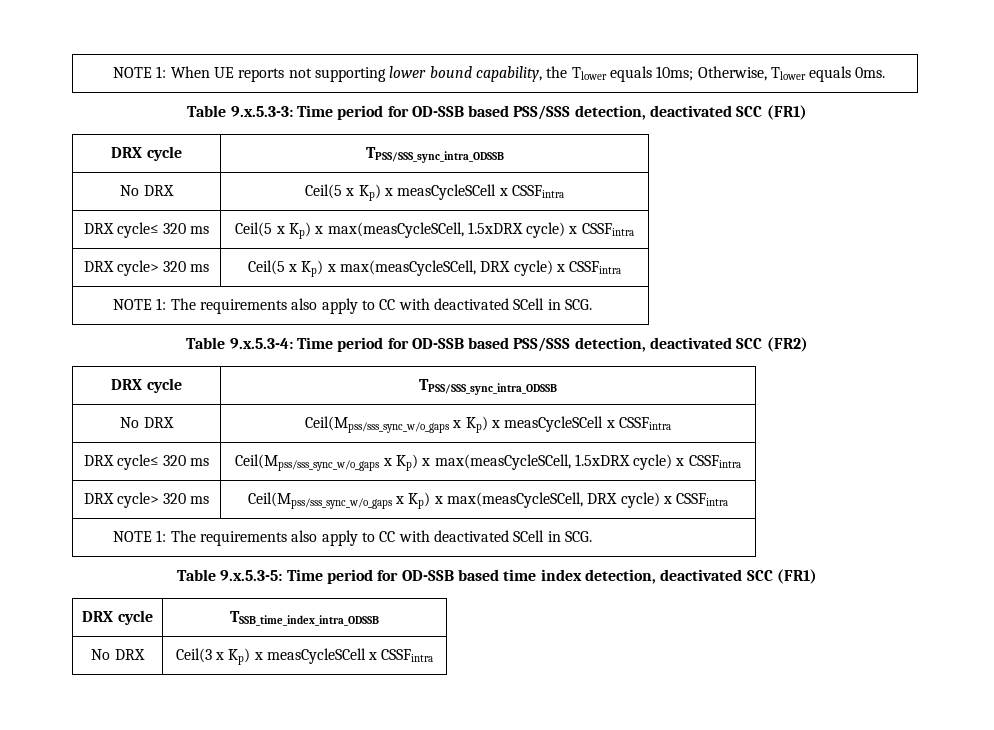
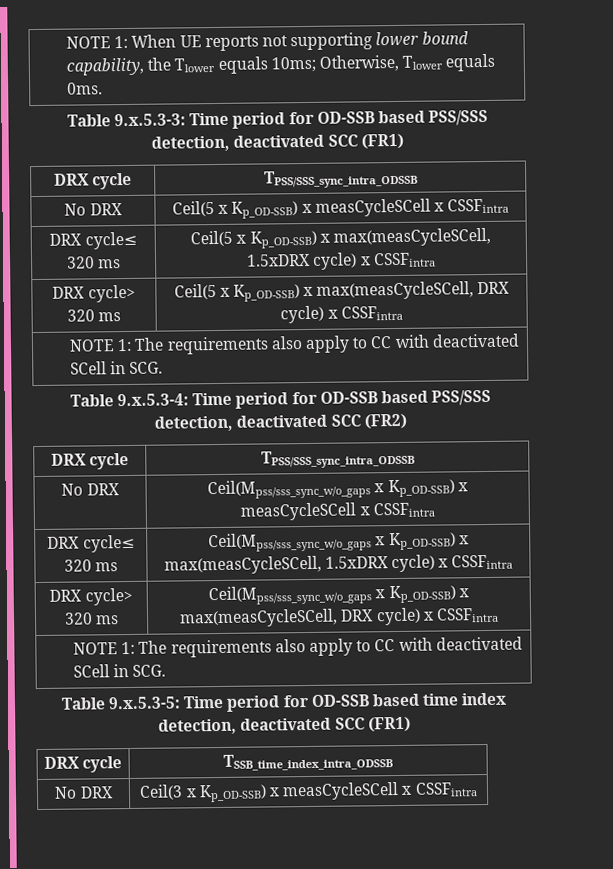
- No DRX | Ceil(5 x Kp) x measCycleSCell x CSSFintra
+ No DRX | Ceil(5 x Kp_OD-SSB) x measCycleSCell x CSSFintra
- DRX cycle≤ 320 ms | Ceil(5 x Kp) x max(measCycleSCell, 1.5xDRX cycle) x CSSFintra
+ DRX cycle≤ 320 ms | Ceil(5 x Kp_OD-SSB) x max(measCycleSCell, 1.5xDRX cycle) x CSSFintra
- DRX cycle> 320 ms | Ceil(5 x Kp) x max(measCycleSCell, DRX cycle) x CSSFintra
+ DRX cycle> 320 ms | Ceil(5 x Kp_OD-SSB) x max(measCycleSCell, DRX cycle) x CSSFintra
- No DRX | Ceil(Mpss/sss_sync_w/o_gaps x Kp) x measCycleSCell x CSSFintra
+ No DRX | Ceil(Mpss/sss_sync_w/o_gaps x Kp_OD-SSB) x measCycleSCell x CSSFintra
- DRX cycle≤ 320 ms | Ceil(Mpss/sss_sync_w/o_gaps x Kp) x max(measCycleSCell, 1.5xDRX cycle) x CSSFintra
+ DRX cycle≤ 320 ms | Ceil(Mpss/sss_sync_w/o_gaps x Kp_OD-SSB) x max(measCycleSCell, 1.5xDRX cycle) x CSSFintra
- DRX cycle> 320 ms | Ceil(Mpss/sss_sync_w/o_gaps x Kp) x max(measCycleSCell, DRX cycle) x CSSFintra
+ DRX cycle> 320 ms | Ceil(Mpss/sss_sync_w/o_gaps x Kp_OD-SSB) x max(measCycleSCell, DRX cycle) x CSSFintra
- No DRX | Ceil(3 x Kp) x measCycleSCell x CSSFintra
+ No DRX | Ceil(3 x Kp_OD-SSB) x measCycleSCell x CSSFintra

